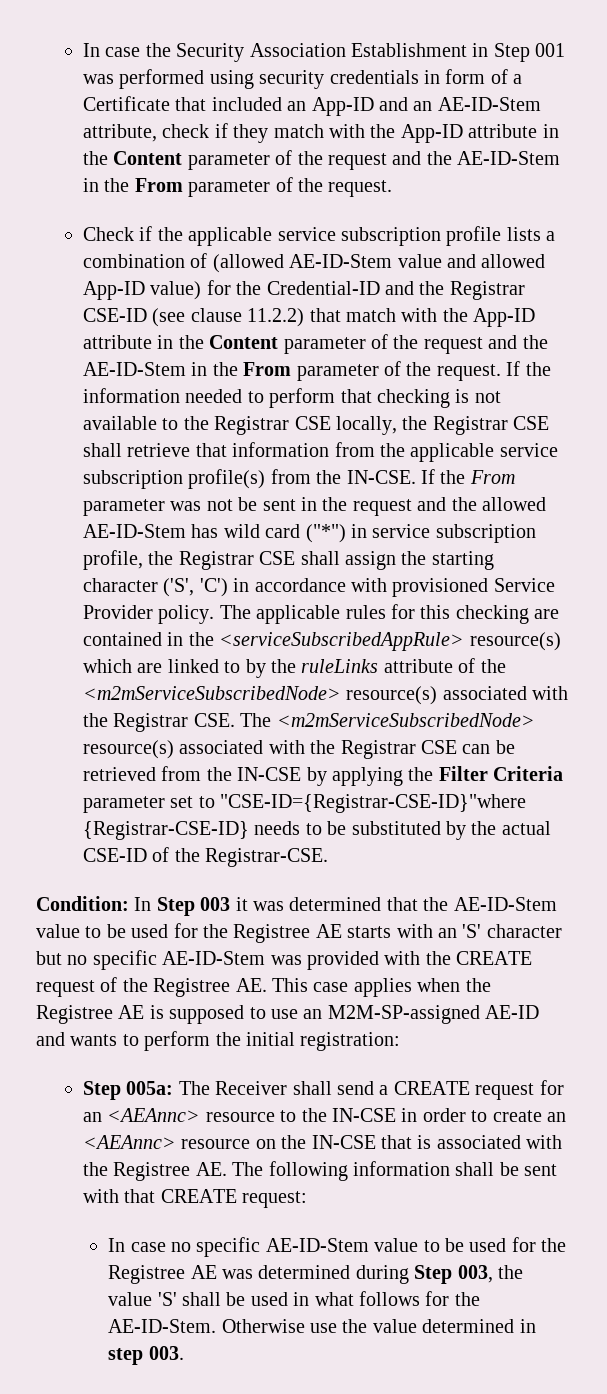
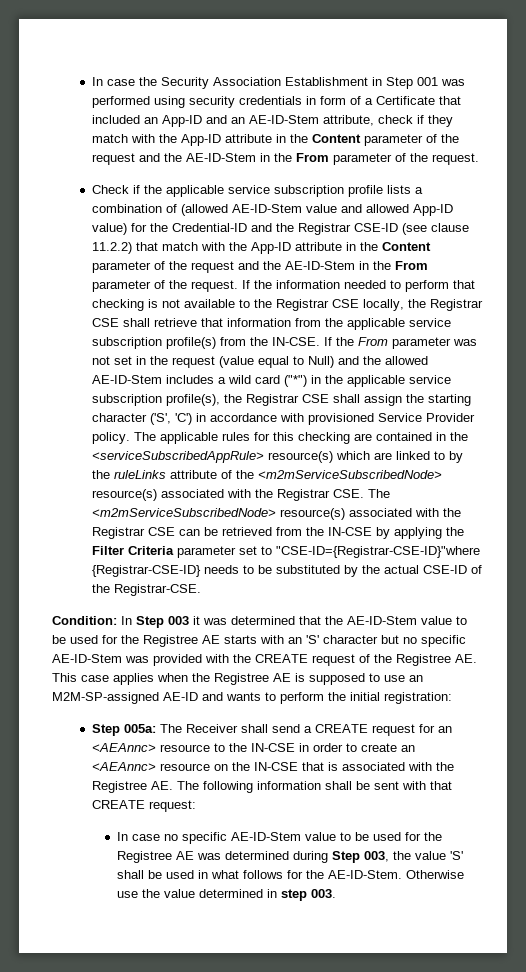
- If the From parameter was not be sent in the request and the allowed AE-ID-Stem has wild card ("*") in service subscription profile, the Registrar CSE shall assign the starting character ('S', 'C') in accordance with provisioned Service Provider policy.
+ If the From parameter was not set in the request (value equal to Null) and the allowed AE-ID-Stem includes a wild card ("*") in the applicable service subscription profile(s), the Registrar CSE shall assign the starting character ('S', 'C') in accordance with provisioned Service Provider policy.

